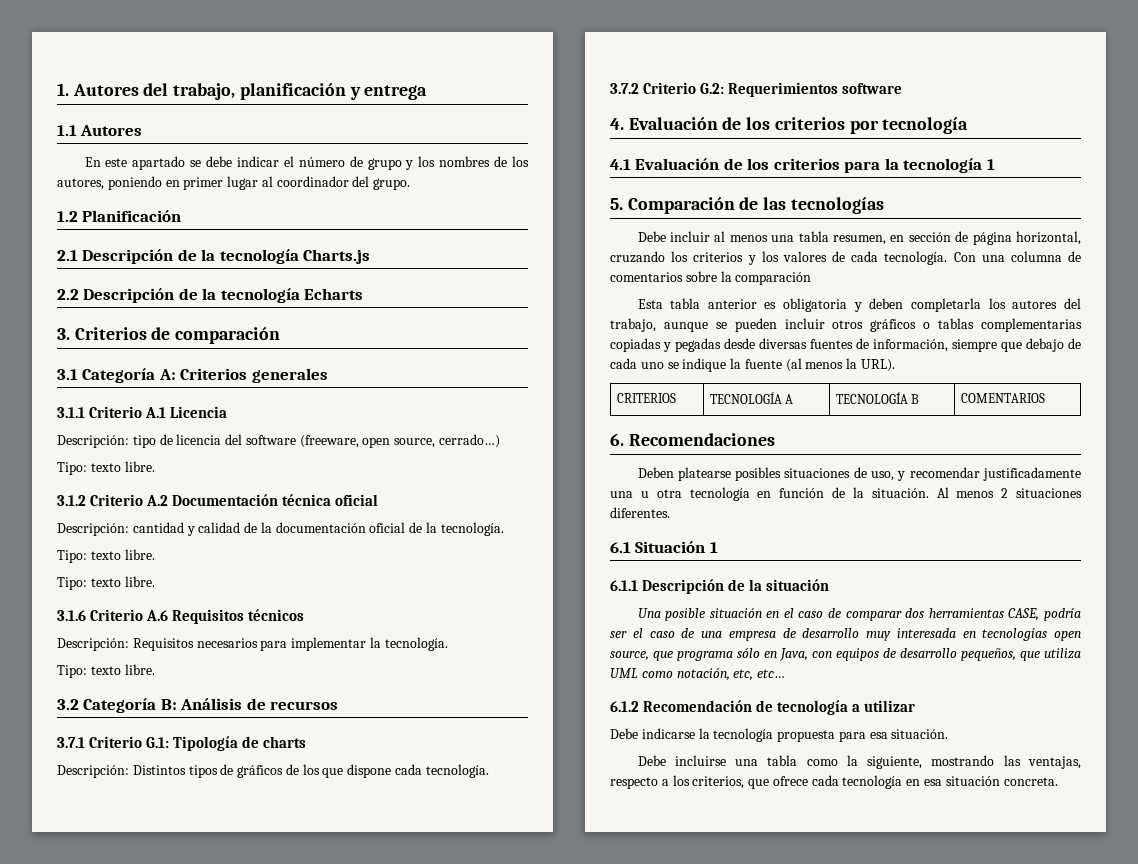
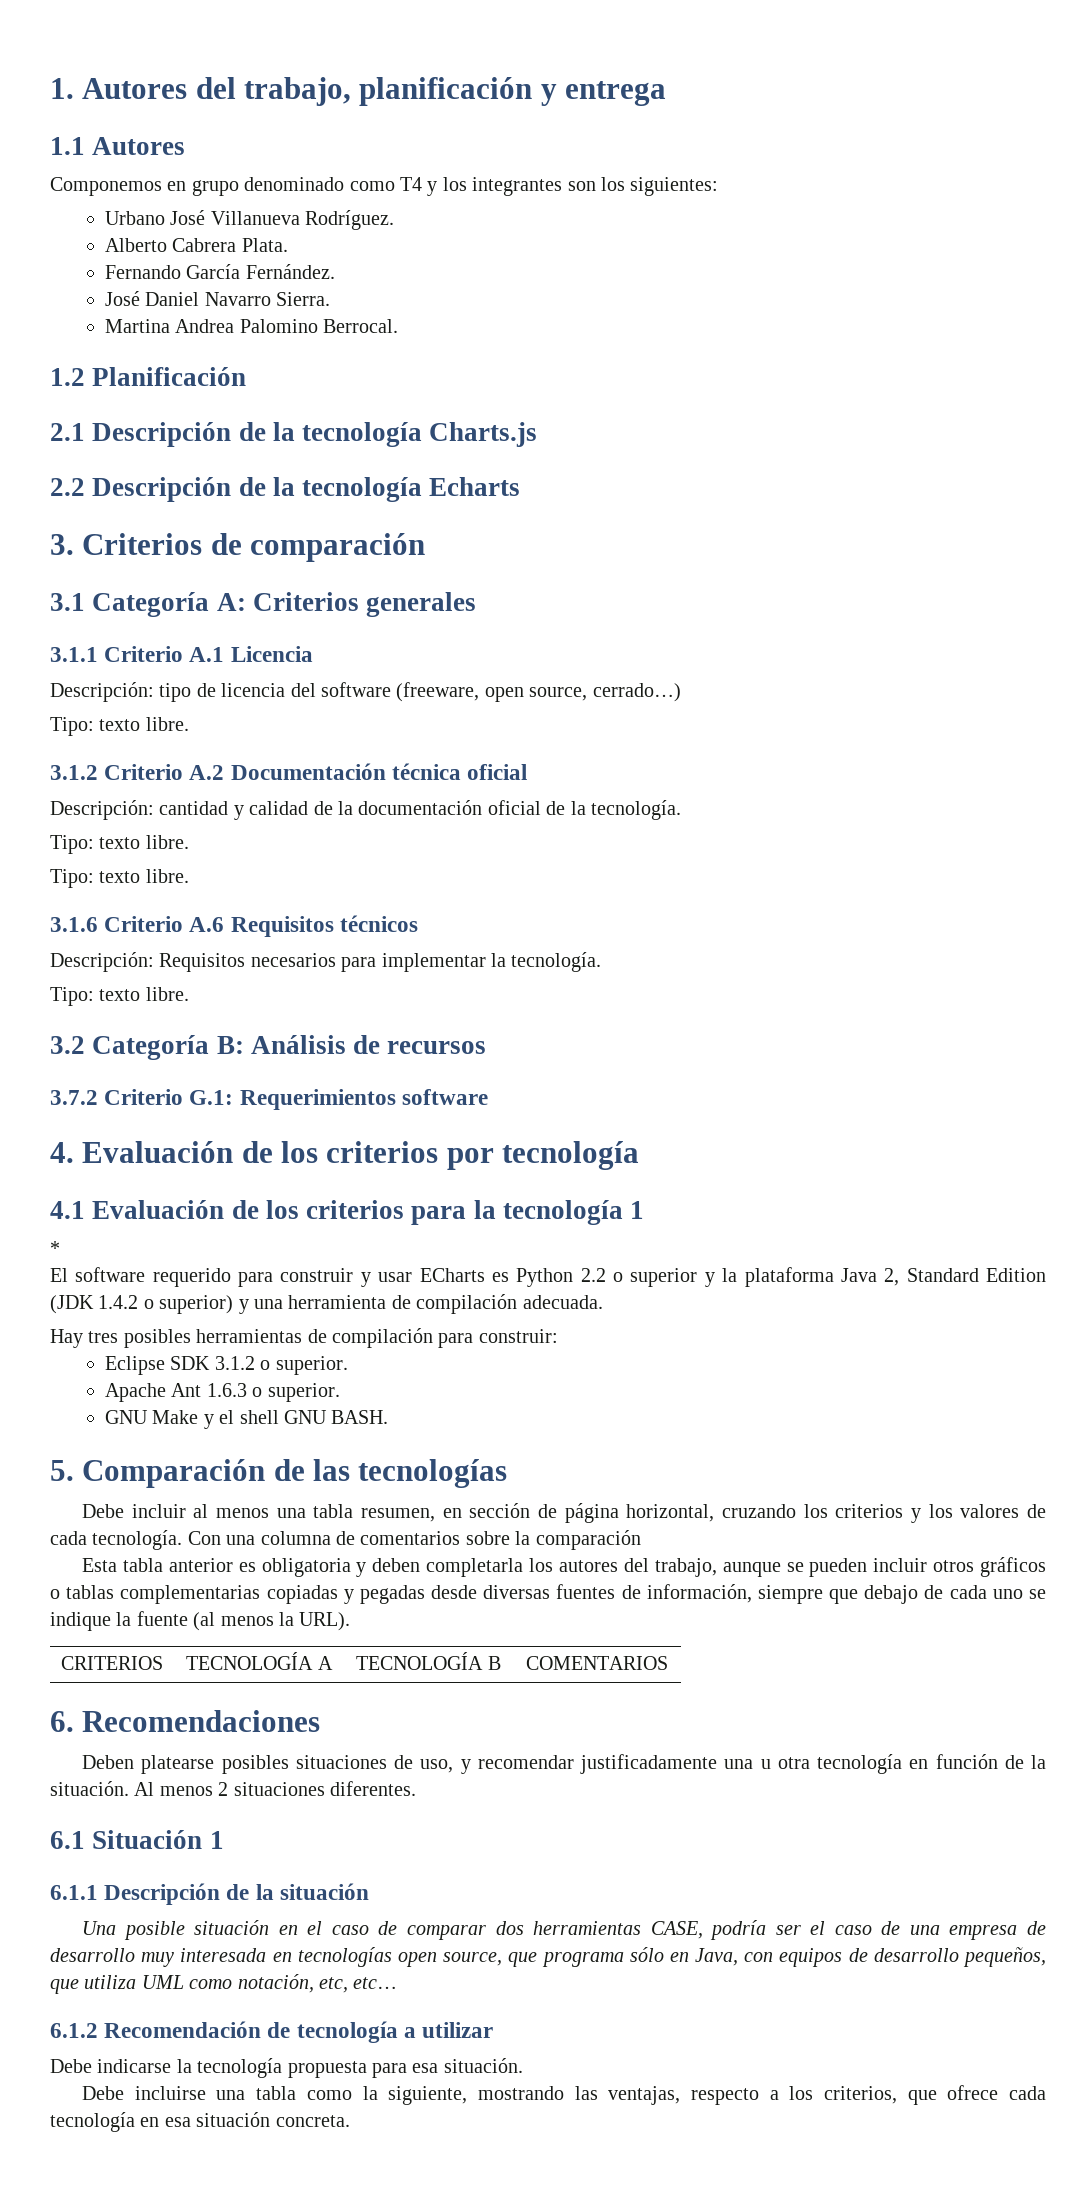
- En este apartado se debe indicar el número de grupo y los nombres de los autores, poniendo en primer lugar al coordinador del grupo.
+ Componemos en grupo denominado como T4 y los integrantes son los siguientes:
+ Urbano José Villanueva Rodríguez.
+ Alberto Cabrera Plata.
+ Fernando García Fernández.
+ José Daniel Navarro Sierra.
+ Martina Andrea Palomino Berrocal.
- 3.7.1 Criterio G.1: Tipología de charts
- Descripción: Distintos tipos de gráficos de los que dispone cada tecnología.
- 3.7.2 Criterio G.2: Requerimientos software
+ 3.7.2 Criterio G.1: Requerimientos software
+ *
+ El software requerido para construir y usar ECharts es Python 2.2 o superior y la plataforma Java 2, Standard Edition (JDK 1.4.2 o superior) y una herramienta de compilación adecuada.
+ Hay tres posibles herramientas de compilación para construir:
+ Eclipse SDK 3.1.2 o superior.
+ Apache Ant 1.6.3 o superior.
+ GNU Make y el shell GNU BASH.

